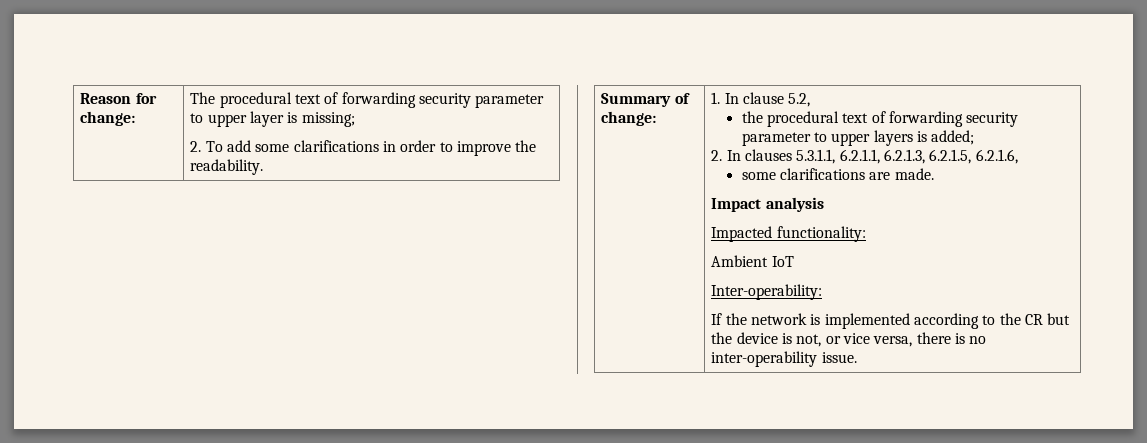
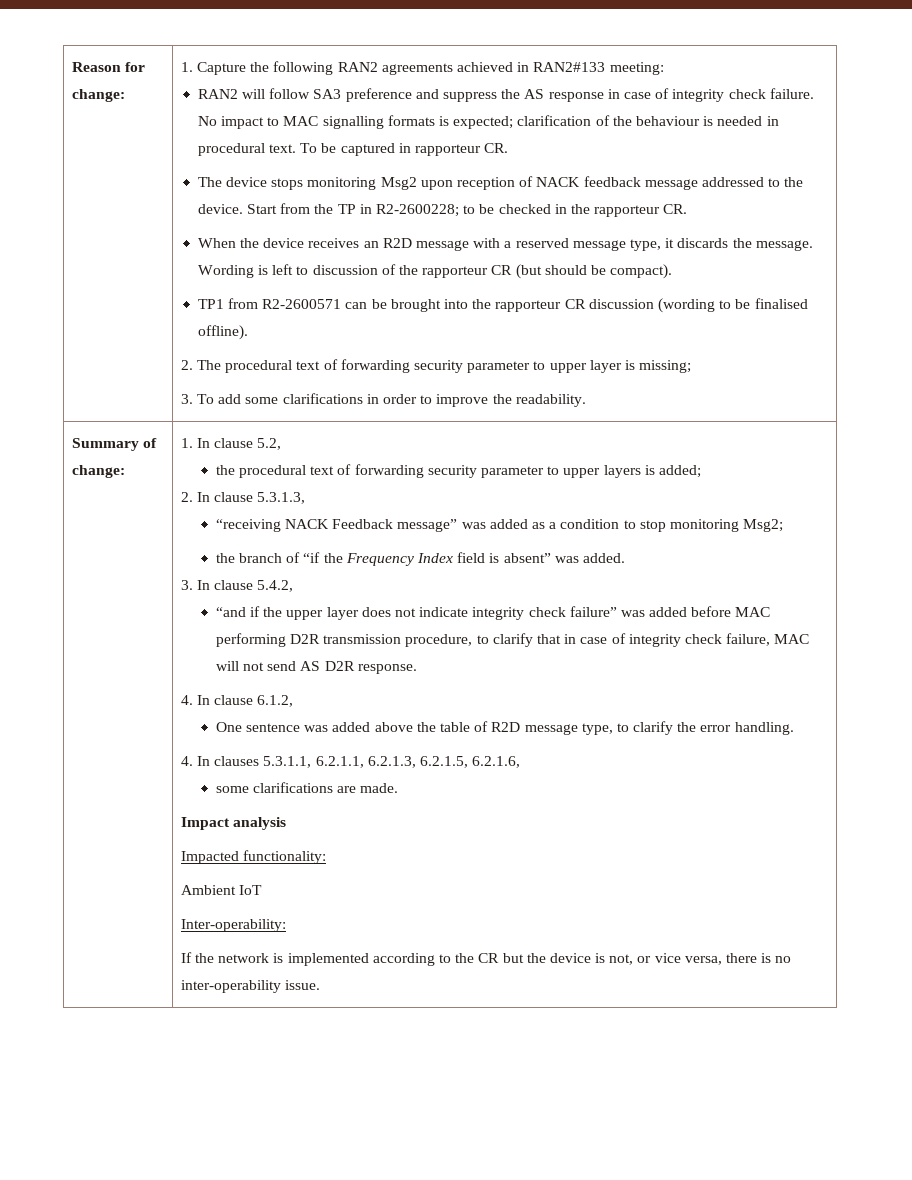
- The procedural text of forwarding security parameter to upper layer is missing;
+ 1. Capture the following RAN2 agreements achieved in RAN2#133 meeting:
+ RAN2 will follow SA3 preference and suppress the AS response in case of integrity check failure. No impact to MAC signalling formats is expected; clarification of the behaviour is needed in procedural text. To be captured in rapporteur CR.
+ The device stops monitoring Msg2 upon reception of NACK feedback message addressed to the device. Start from the TP in R2-2600228; to be checked in the rapporteur CR.
+ When the device receives an R2D message with a reserved message type, it discards the message. Wording is left to discussion of the rapporteur CR (but should be compact).
+ TP1 from R2-2600571 can be brought into the rapporteur CR discussion (wording to be finalised offline).
+ 2. The procedural text of forwarding security parameter to upper layer is missing;
- 2. To add some clarifications in order to improve the readability.
+ 3. To add some clarifications in order to improve the readability.
- 2. In clauses 5.3.1.1, 6.2.1.1, 6.2.1.3, 6.2.1.5, 6.2.1.6,
+ 2. In clause 5.3.1.3,
+ “receiving NACK Feedback message” was added as a condition to stop monitoring Msg2;
+ the branch of “if the Frequency Index field is absent” was added.
+ 3. In clause 5.4.2,
+ “and if the upper layer does not indicate integrity check failure” was added before MAC performing D2R transmission procedure, to clarify that in case of integrity check failure, MAC will not send AS D2R response.
+ 4. In clause 6.1.2,
+ One sentence was added above the table of R2D message type, to clarify the error handling.
+ 4. In clauses 5.3.1.1, 6.2.1.1, 6.2.1.3, 6.2.1.5, 6.2.1.6,

